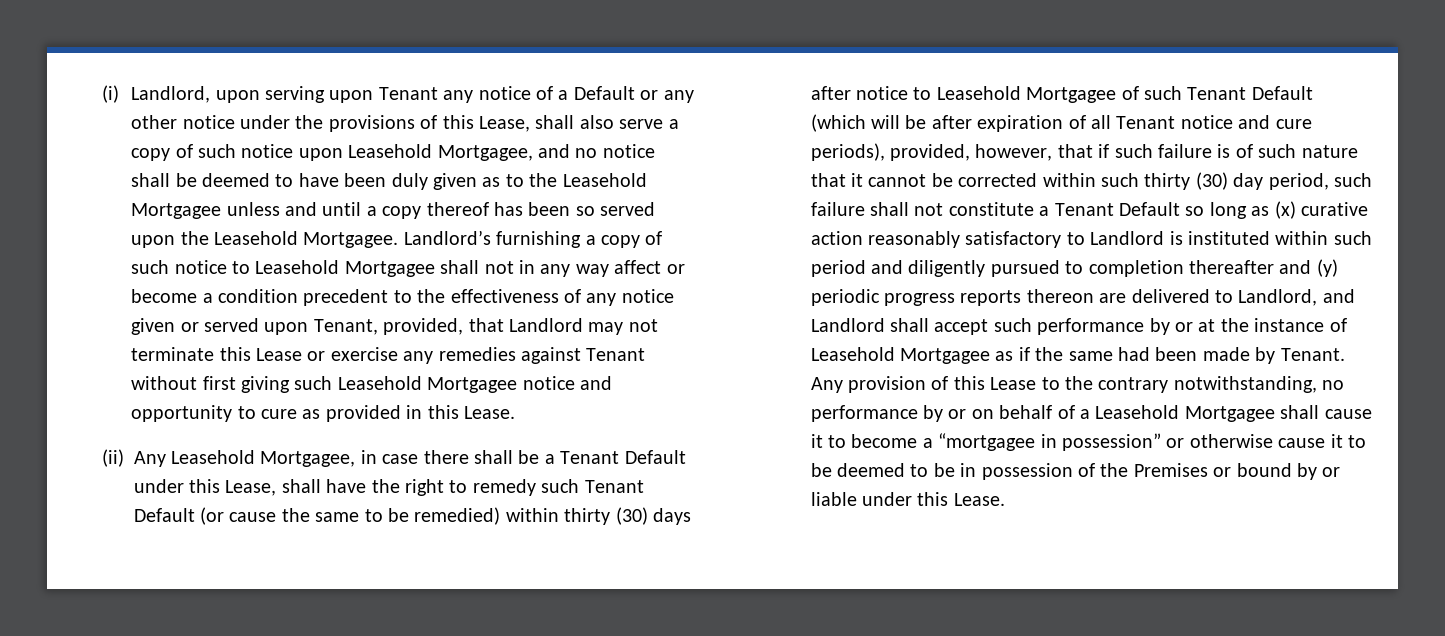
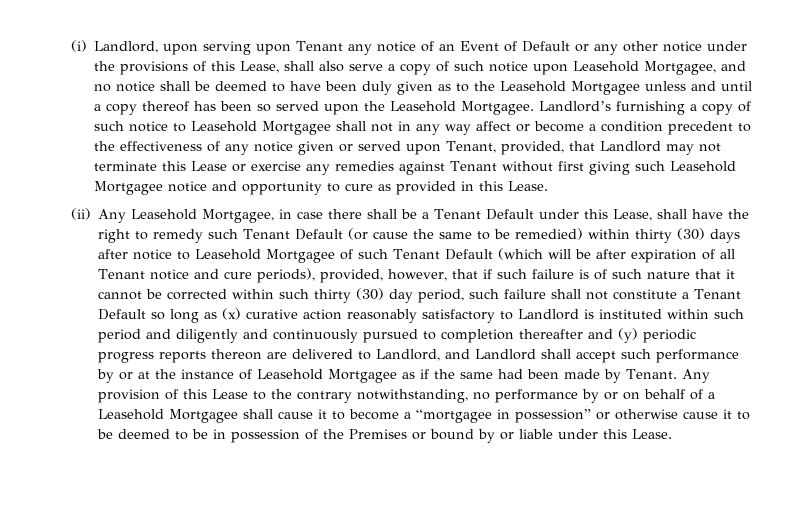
- (i) Landlord, upon serving upon Tenant any notice of a Default or any other notice under the provisions of this Lease, shall also serve a copy of such notice upon Leasehold Mortgagee, and no notice shall be deemed to have been duly given as to the Leasehold Mortgagee unless and until a copy thereof has been so served upon the Leasehold Mortgagee.
+ (i) Landlord, upon serving upon Tenant any notice of an Event of Default or any other notice under the provisions of this Lease, shall also serve a copy of such notice upon Leasehold Mortgagee, and no notice shall be deemed to have been duly given as to the Leasehold Mortgagee unless and until a copy thereof has been so served upon the Leasehold Mortgagee.
- (ii) Any Leasehold Mortgagee, in case there shall be a Tenant Default under this Lease, shall have the right to remedy such Tenant Default (or cause the same to be remedied) within thirty (30) days after notice to Leasehold Mortgagee of such Tenant Default (which will be after expiration of all Tenant notice and cure periods), provided, however, that if such failure is of such nature that it cannot be corrected within such thirty (30) day period, such failure shall not constitute a Tenant Default so long as (x) curative action reasonably satisfactory to Landlord is instituted within such period and diligently pursued to completion thereafter and (y) periodic progress reports thereon are delivered to Landlord, and Landlord shall accept such performance by or at the instance of Leasehold Mortgagee as if the same had been made by Tenant.
+ (ii) Any Leasehold Mortgagee, in case there shall be a Tenant Default under this Lease, shall have the right to remedy such Tenant Default (or cause the same to be remedied) within thirty (30) days after notice to Leasehold Mortgagee of such Tenant Default (which will be after expiration of all Tenant notice and cure periods), provided, however, that if such failure is of such nature that it cannot be corrected within such thirty (30) day period, such failure shall not constitute a Tenant Default so long as (x) curative action reasonably satisfactory to Landlord is instituted within such period and diligently and continuously pursued to completion thereafter and (y) periodic progress reports thereon are delivered to Landlord, and Landlord shall accept such performance by or at the instance of Leasehold Mortgagee as if the same had been made by Tenant.

